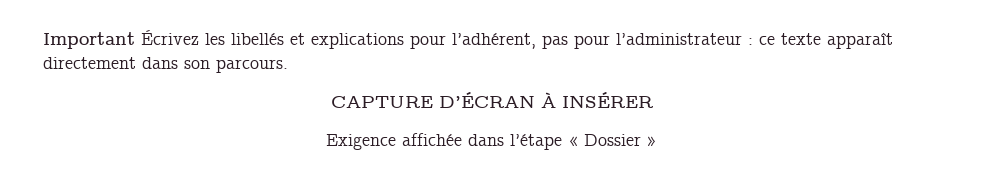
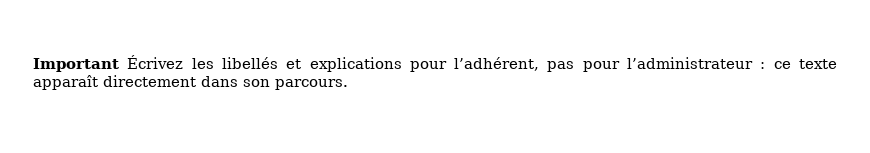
- CAPTURE D’ÉCRAN À INSÉRER
- Exigence affichée dans l’étape « Dossier »

